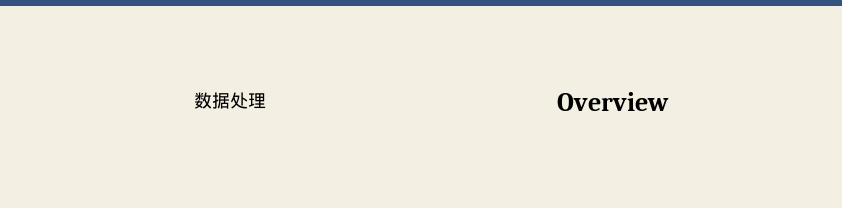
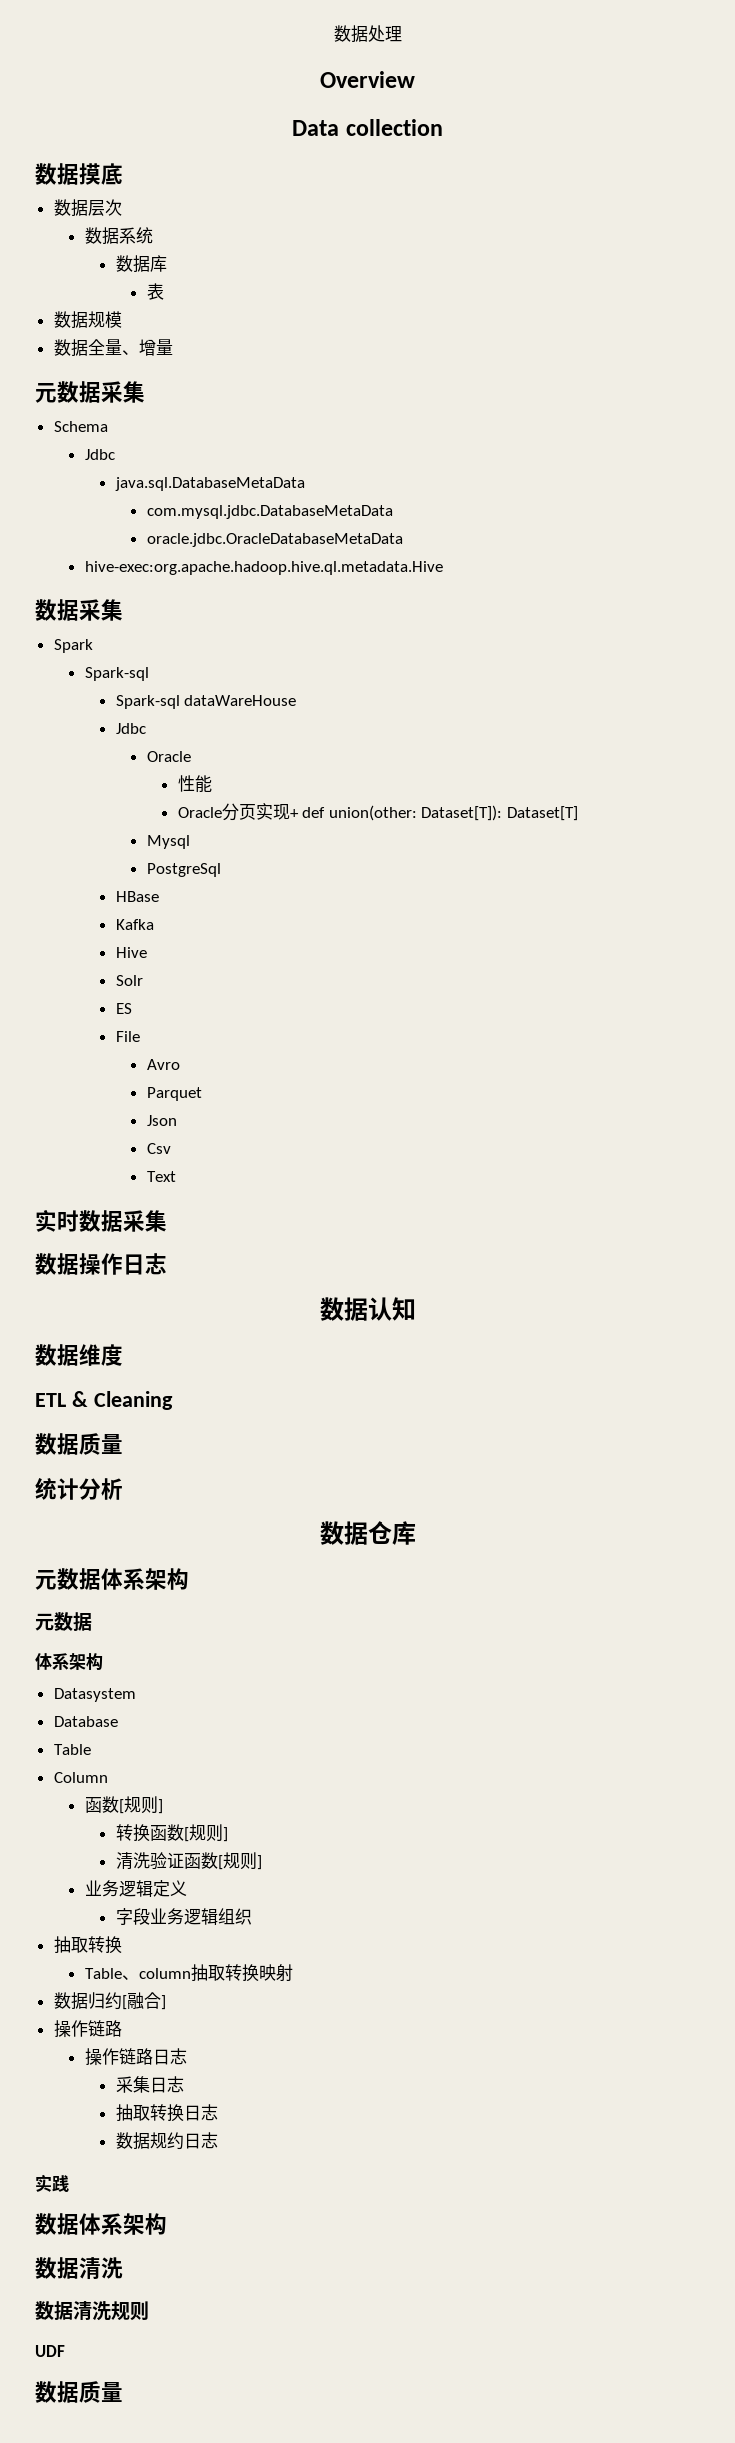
+ Data collection
+ 数据摸底
+ 数据层次
+ 数据系统
+ 数据库
+ 表
+ 数据规模
+ 数据全量、增量
+ 元数据采集
+ Schema
+ Jdbc
+ java.sql.DatabaseMetaData
+ com.mysql.jdbc.DatabaseMetaData
+ oracle.jdbc.OracleDatabaseMetaData
+ hive-exec:org.apache.hadoop.hive.ql.metadata.Hive
+ 数据采集
+ Spark
+ Spark-sql
+ Spark-sql dataWareHouse
+ Jdbc
+ Oracle
+ 性能
+ Oracle分页实现+ def union(other: Dataset[T]): Dataset[T]
+ Mysql
+ PostgreSql
+ HBase
+ Kafka
+ Hive
+ Solr
+ ES
+ File
+ Avro
+ Parquet
+ Json
+ Csv
+ Text
+ 实时数据采集
+ 数据操作日志
+ 数据认知
+ 数据维度
+ ETL & Cleaning
+ 数据质量
+ 统计分析
+ 数据仓库
+ 元数据体系架构
+ 元数据
+ 体系架构
+ Datasystem
+ Database
+ Table
+ Column
+ 函数[规则]
+ 转换函数[规则]
+ 清洗验证函数[规则]
+ 业务逻辑定义
+ 字段业务逻辑组织
+ 抽取转换
+ Table、column抽取转换映射
+ 数据归约[融合]
+ 操作链路
+ 操作链路日志
+ 采集日志
+ 抽取转换日志
+ 数据规约日志
+ 实践
+ 数据体系架构
+ 数据清洗
+ 数据清洗规则
+ UDF
+ 数据质量

